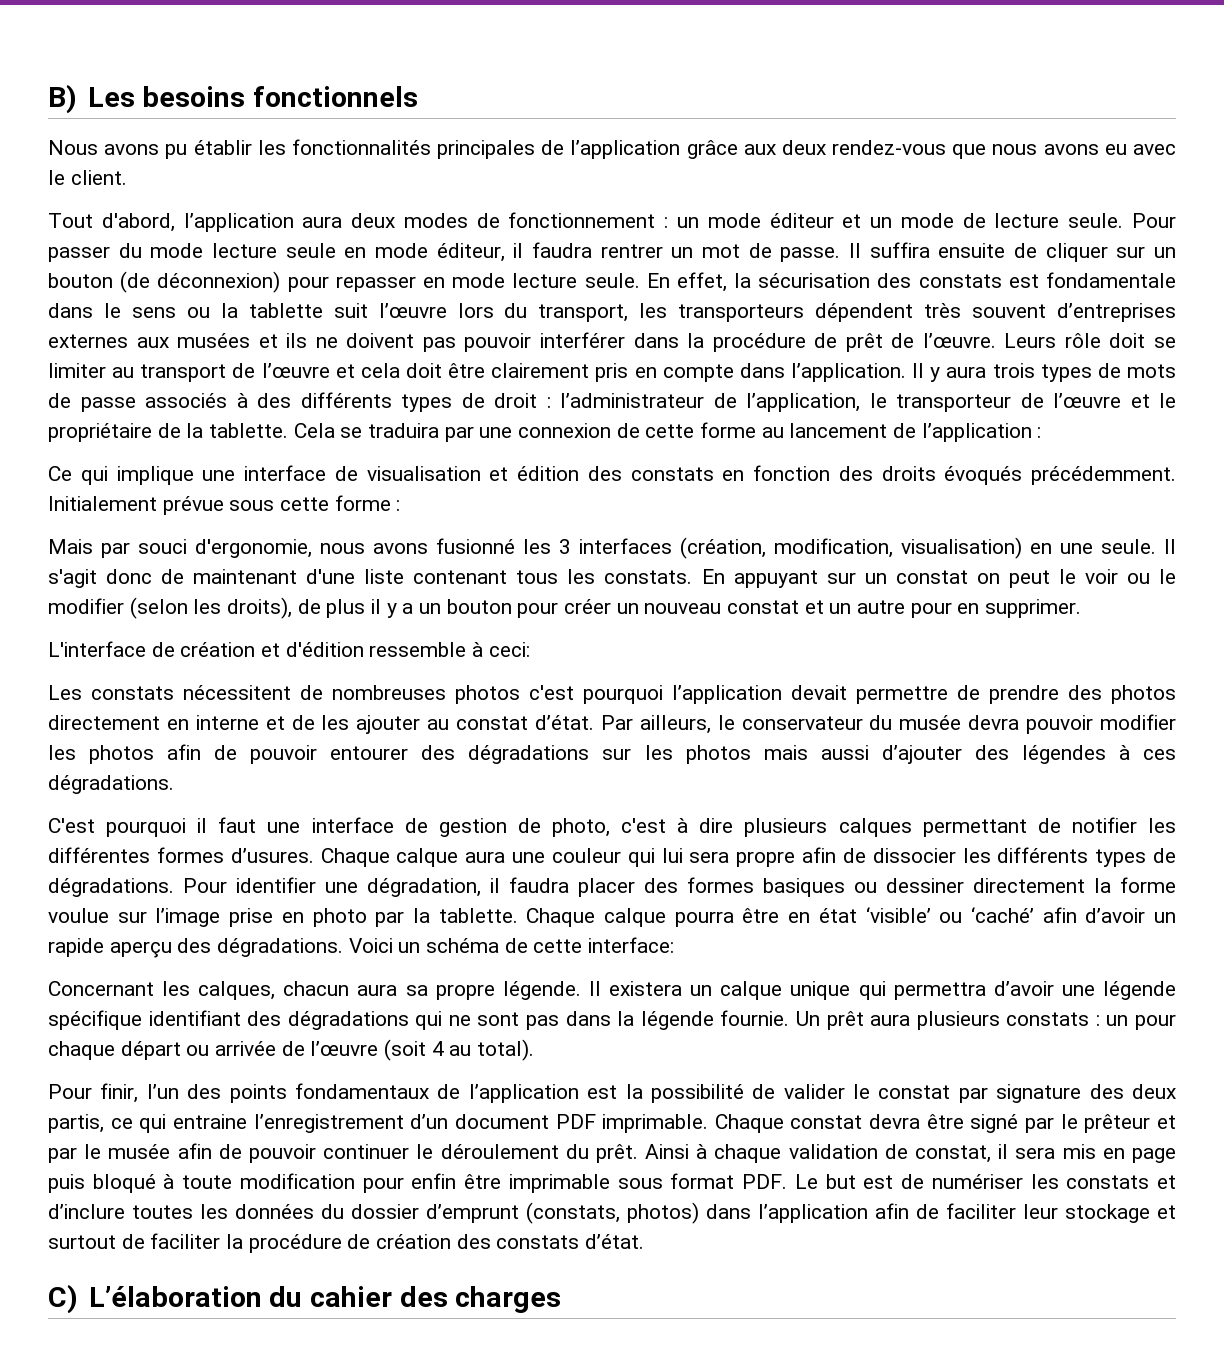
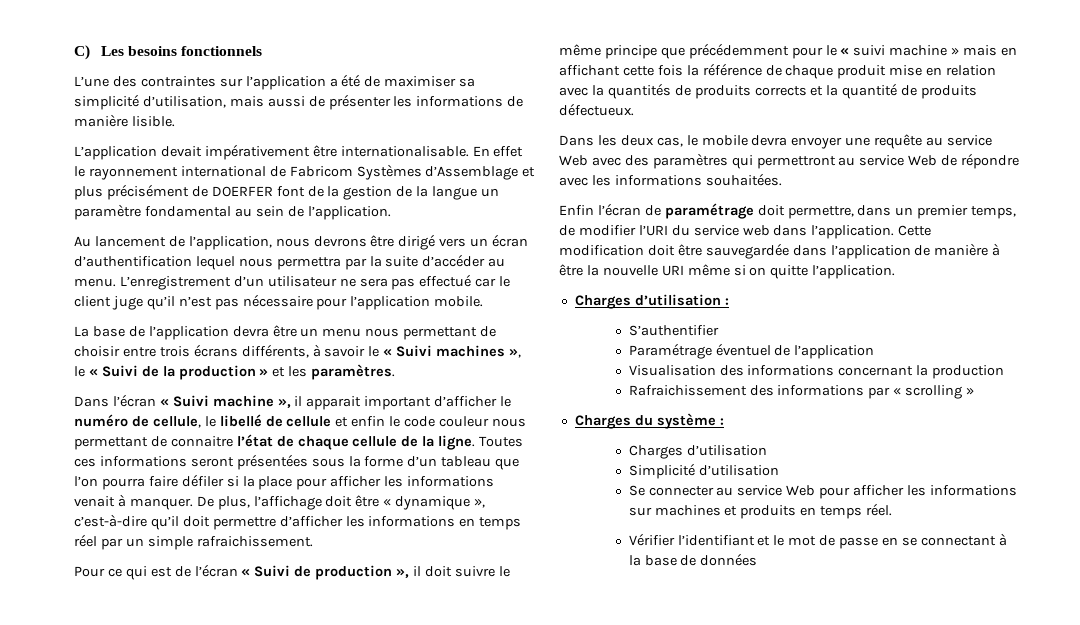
- B) Les besoins fonctionnels
+ C) Les besoins fonctionnels
- Nous avons pu établir les fonctionnalités principales de l’application grâce aux deux rendez-vous que nous avons eu avec le client.
- Tout d'abord, l’application aura deux modes de fonctionnement : un mode éditeur et un mode de lecture seule. Pour passer du mode lecture seule en mode éditeur, il faudra rentrer un mot de passe. Il suffira ensuite de cliquer sur un bouton (de déconnexion) pour repasser en mode lecture seule. En effet, la sécurisation des constats est fondamentale dans le sens ou la tablette suit l’œuvre lors du transport, les transporteurs dépendent très souvent d’entreprises externes aux musées et ils ne doivent pas pouvoir interférer dans la procédure de prêt de l’œuvre. Leurs rôle doit se limiter au transport de l’œuvre et cela doit être clairement pris en compte dans l’application. Il y aura trois types de mots de passe associés à des différents types de droit : l’administrateur de l’application, le transporteur de l’œuvre et le propriétaire de la tablette. Cela se traduira par une connexion de cette forme au lancement de l’application :
- Ce qui implique une interface de visualisation et édition des constats en fonction des droits évoqués précédemment. Initialement prévue sous cette forme :
- Mais par souci d'ergonomie, nous avons fusionné les 3 interfaces (création, modification, visualisation) en une seule. Il s'agit donc de maintenant d'une liste contenant tous les constats. En appuyant sur un constat on peut le voir ou le modifier (selon les droits), de plus il y a un bouton pour créer un nouveau constat et un autre pour en supprimer.
- L'interface de création et d'édition ressemble à ceci:
- Les constats nécessitent de nombreuses photos c'est pourquoi l’application devait permettre de prendre des photos directement en interne et de les ajouter au constat d’état. Par ailleurs, le conservateur du musée devra pouvoir modifier les photos afin de pouvoir entourer des dégradations sur les photos mais aussi d’ajouter des légendes à ces dégradations.
- C'est pourquoi il faut une interface de gestion de photo, c'est à dire plusieurs calques permettant de notifier les différentes formes d’usures. Chaque calque aura une couleur qui lui sera propre afin de dissocier les différents types de dégradations. Pour identifier une dégradation, il faudra placer des formes basiques ou dessiner directement la forme voulue sur l’image prise en photo par la tablette. Chaque calque pourra être en état ‘visible’ ou ‘caché’ afin d’avoir un rapide aperçu des dégradations. Voici un schéma de cette interface:
- Concernant les calques, chacun aura sa propre légende. Il existera un calque unique qui permettra d’avoir une légende spécifique identifiant des dégradations qui ne sont pas dans la légende fournie. Un prêt aura plusieurs constats : un pour chaque départ ou arrivée de l’œuvre (soit 4 au total).
- Pour finir, l’un des points fondamentaux de l’application est la possibilité de valider le constat par signature des deux partis, ce qui entraine l’enregistrement d’un document PDF imprimable. Chaque constat devra être signé par le prêteur et par le musée afin de pouvoir continuer le déroulement du prêt. Ainsi à chaque validation de constat, il sera mis en page puis bloqué à toute modification pour enfin être imprimable sous format PDF. Le but est de numériser les constats et d’inclure toutes les données du dossier d’emprunt (constats, photos) dans l’application afin de faciliter leur stockage et surtout de faciliter la procédure de création des constats d’état.
- C) L’élaboration du cahier des charges
+ L’une des contraintes sur l’application a été de maximiser sa simplicité d’utilisation, mais aussi de présenter les informations de manière lisible.
+ L’application devait impérativement être internationalisable. En effet le rayonnement international de Fabricom Systèmes d’Assemblage et plus précisément de DOERFER font de la gestion de la langue un paramètre fondamental au sein de l’application.
+ Au lancement de l’application, nous devrons être dirigé vers un écran d’authentification lequel nous permettra par la suite d’accéder au menu. L’enregistrement d’un utilisateur ne sera pas effectué car le client juge qu’il n’est pas nécessaire pour l’application mobile.
+ La base de l’application devra être un menu nous permettant de choisir entre trois écrans différents, à savoir le « Suivi machines », le « Suivi de la production » et les paramètres.
+ Dans l’écran « Suivi machine », il apparait important d’afficher le numéro de cellule, le libellé de cellule et enfin le code couleur nous permettant de connaitre l’état de chaque cellule de la ligne. Toutes ces informations seront présentées sous la forme d’un tableau que l’on pourra faire défiler si la place pour afficher les informations venait à manquer. De plus, l’affichage doit être « dynamique », c’est-à-dire qu’il doit permettre d’afficher les informations en temps réel par un simple rafraichissement.
+ Pour ce qui est de l’écran « Suivi de production », il doit suivre le même principe que précédemment pour le « suivi machine » mais en affichant cette fois la référence de chaque produit mise en relation avec la quantités de produits corrects et la quantité de produits défectueux.
+ Dans les deux cas, le mobile devra envoyer une requête au service Web avec des paramètres qui permettront au service Web de répondre avec les informations souhaitées.
+ Enfin l’écran de paramétrage doit permettre, dans un premier temps, de modifier l’URI du service web dans l’application. Cette modification doit être sauvegardée dans l’application de manière à être la nouvelle URI même si on quitte l’application.
+ Charges d’utilisation :
+ S’authentifier
+ Paramétrage éventuel de l’application
+ Visualisation des informations concernant la production
+ Rafraichissement des informations par « scrolling »
+ Charges du système :
+ Charges d’utilisation
+ Simplicité d’utilisation
+ Se connecter au service Web pour afficher les informations sur machines et produits en temps réel.
+ Vérifier l’identifiant et le mot de passe en se connectant à la base de données

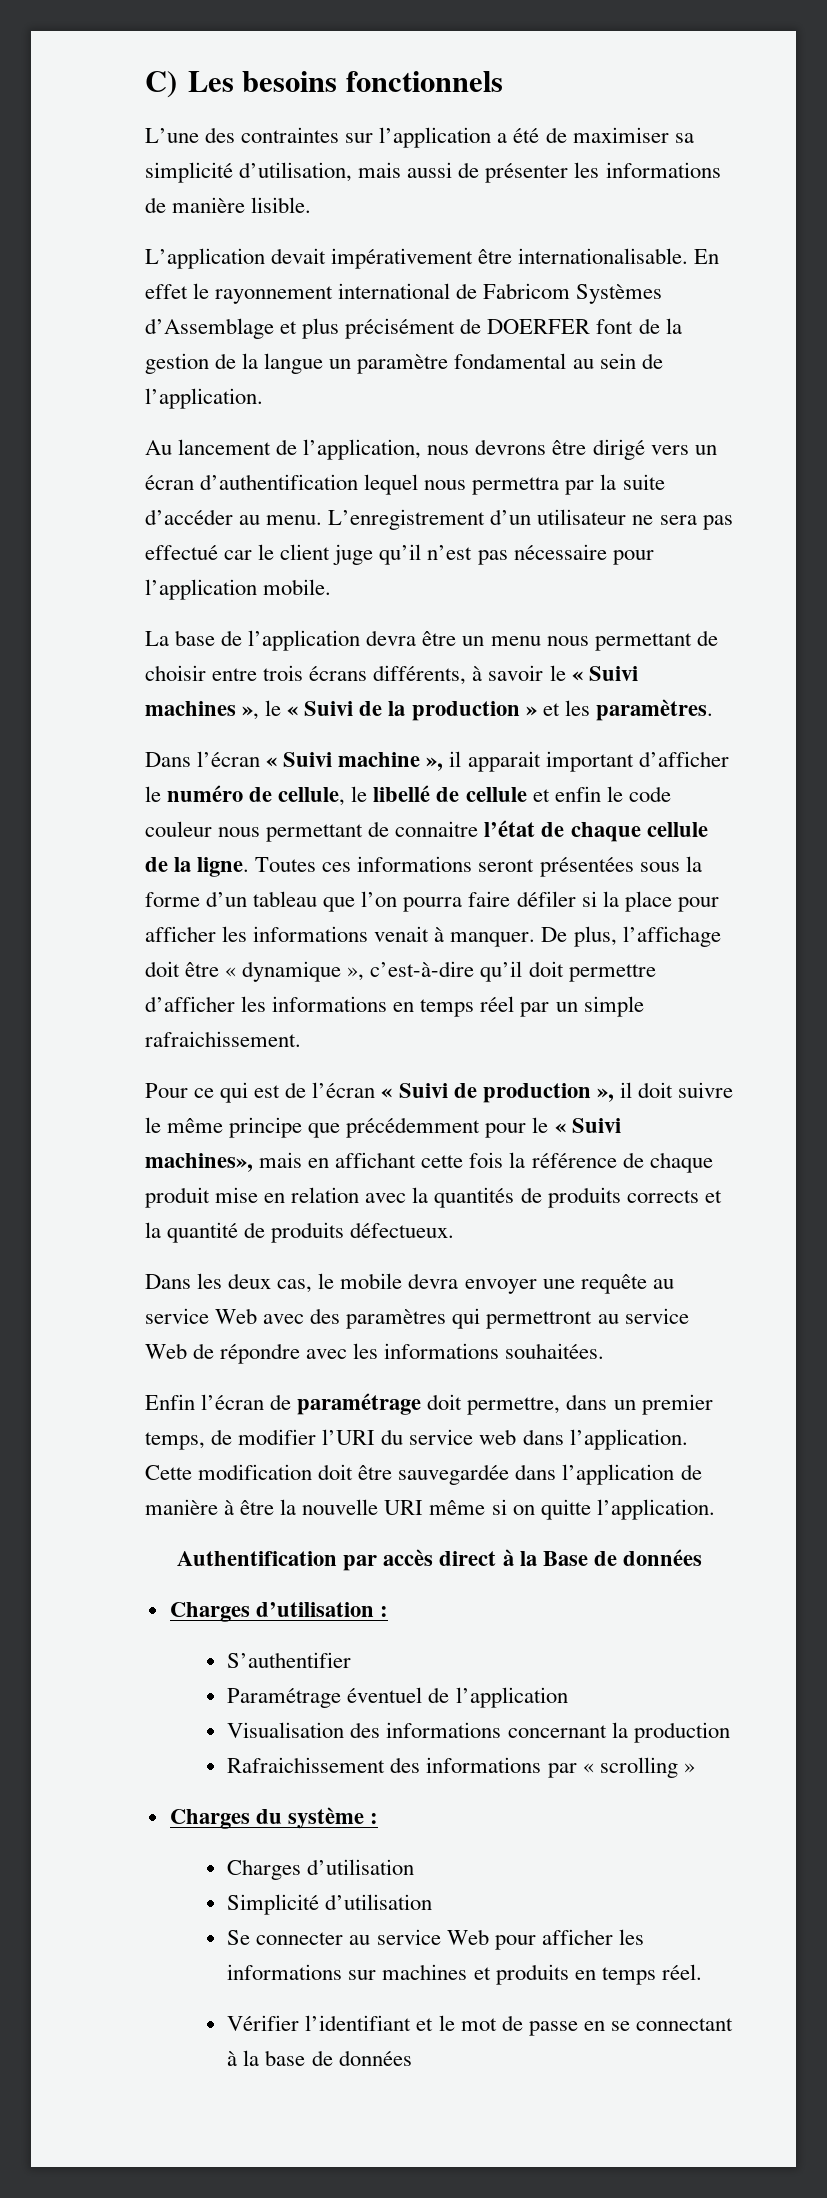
- Pour ce qui est de l’écran « Suivi de production », il doit suivre le même principe que précédemment pour le « suivi machine » mais en affichant cette fois la référence de chaque produit mise en relation avec la quantités de produits corrects et la quantité de produits défectueux.
+ Pour ce qui est de l’écran « Suivi de production », il doit suivre le même principe que précédemment pour le « Suivi machines», mais en affichant cette fois la référence de chaque produit mise en relation avec la quantités de produits corrects et la quantité de produits défectueux.
+ Authentification par accès direct à la Base de données

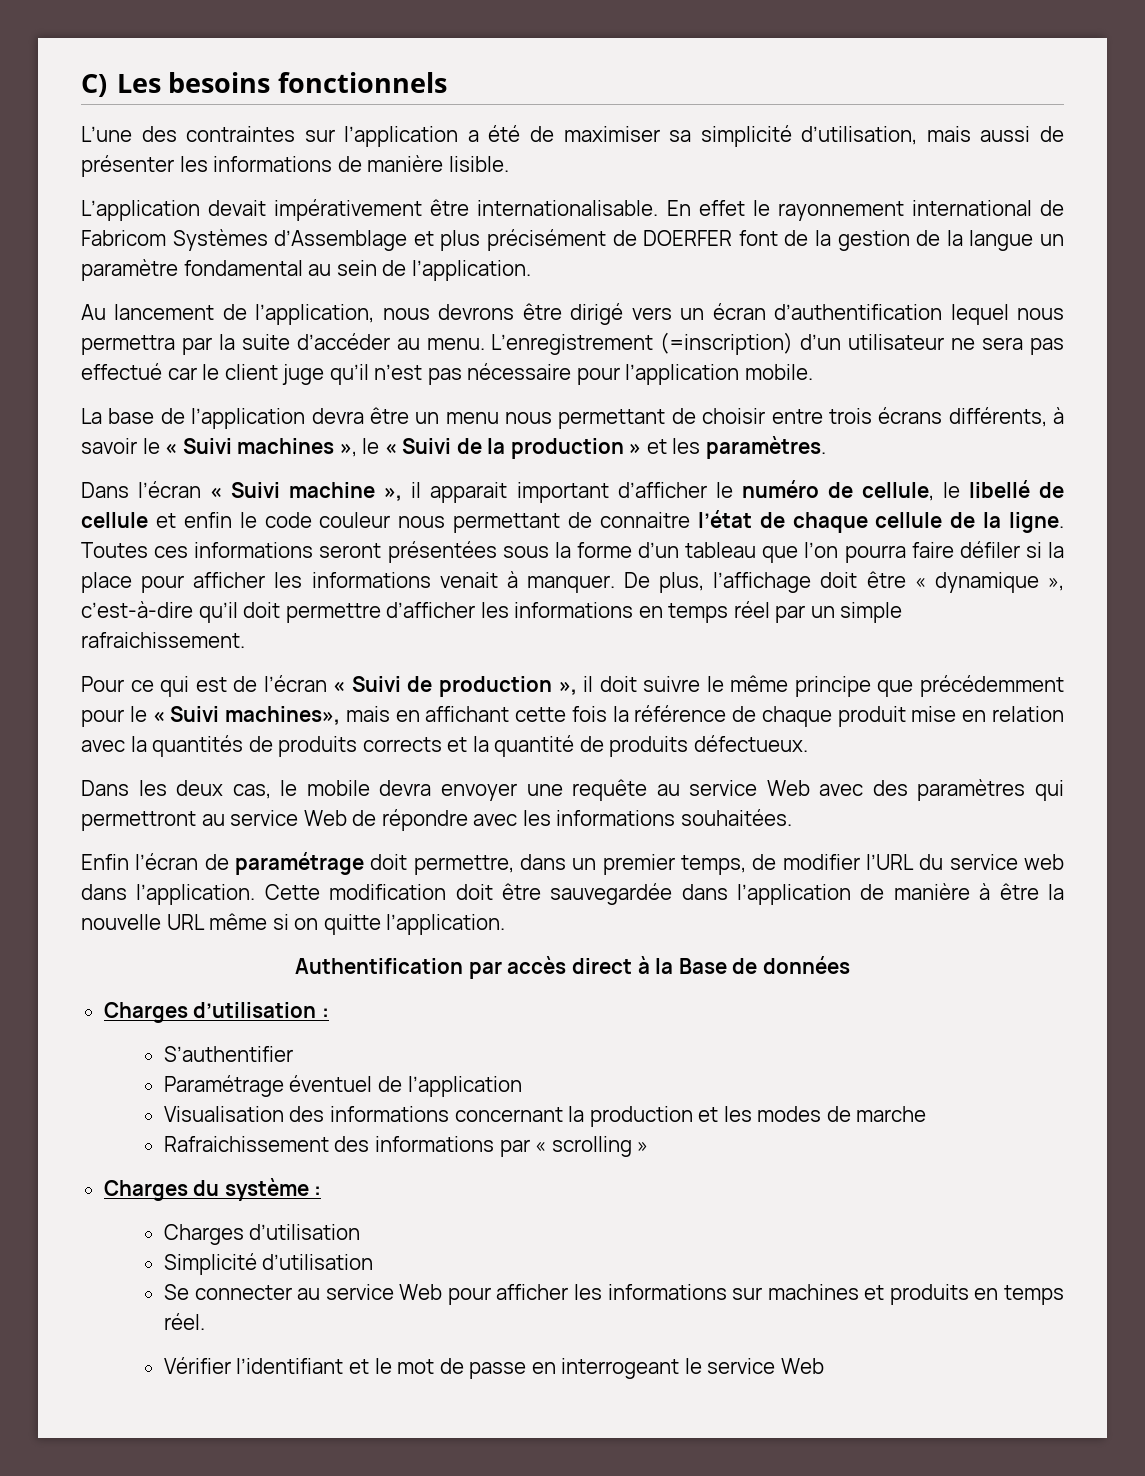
- L’enregistrement d’un utilisateur ne sera pas effectué car le client juge qu’il n’est pas nécessaire pour l’application mobile.
+ L’enregistrement (=inscription) d’un utilisateur ne sera pas effectué car le client juge qu’il n’est pas nécessaire pour l’application mobile.
- Enfin l’écran de paramétrage doit permettre, dans un premier temps, de modifier l’URI du service web dans l’application.
+ Enfin l’écran de paramétrage doit permettre, dans un premier temps, de modifier l’URL du service web dans l’application.
- Cette modification doit être sauvegardée dans l’application de manière à être la nouvelle URI même si on quitte l’application.
+ Cette modification doit être sauvegardée dans l’application de manière à être la nouvelle URL même si on quitte l’application.
- Visualisation des informations concernant la production
+ Visualisation des informations concernant la production et les modes de marche
- Vérifier l’identifiant et le mot de passe en se connectant à la base de données
+ Vérifier l’identifiant et le mot de passe en interrogeant le service Web

